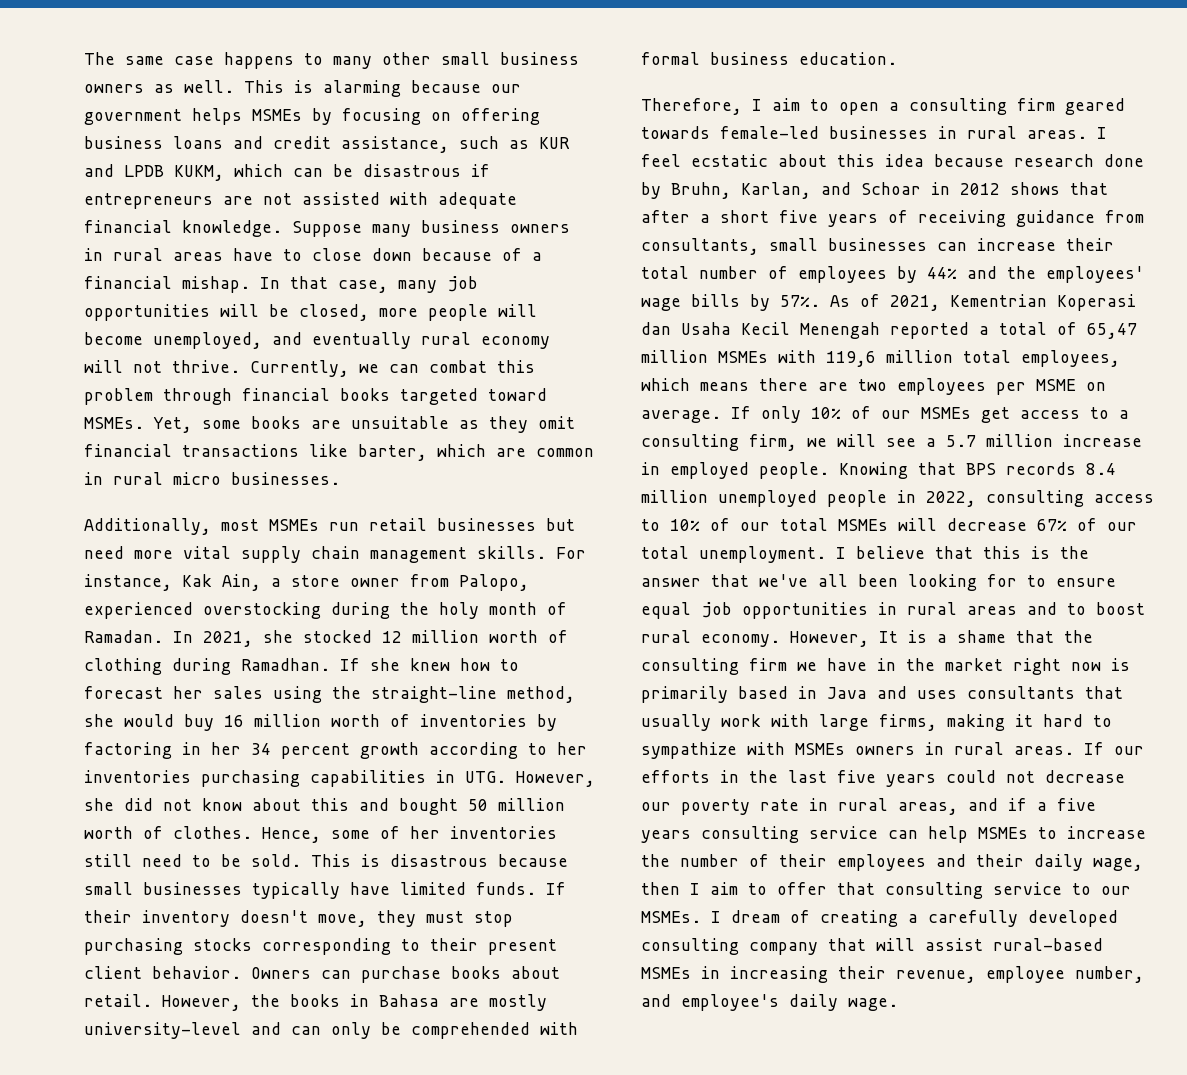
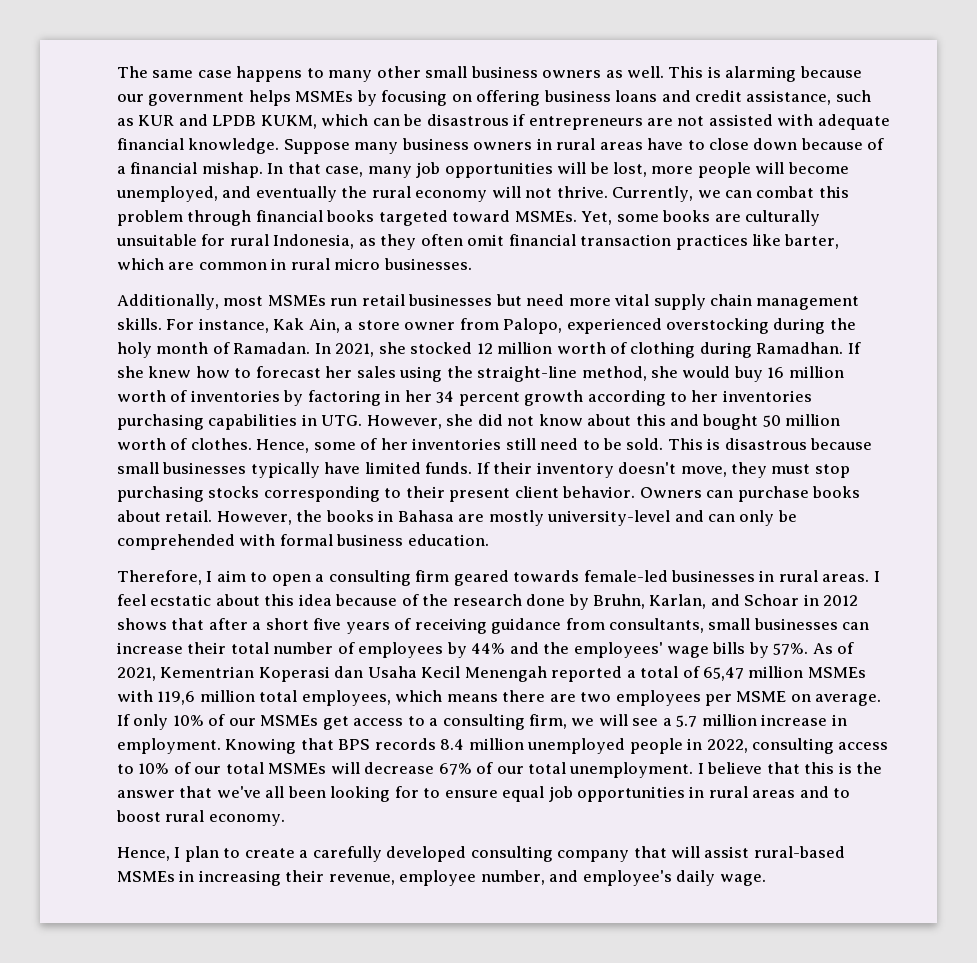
- In that case, many job opportunities will be closed, more people will become unemployed, and eventually rural economy will not thrive.
+ In that case, many job opportunities will be lost, more people will become unemployed, and eventually the rural economy will not thrive.
- Yet, some books are unsuitable as they omit financial transactions like barter, which are common in rural micro businesses.
+ Yet, some books are culturally unsuitable for rural Indonesia, as they often omit financial transaction practices like barter, which are common in rural micro businesses.
- I feel ecstatic about this idea because research done by Bruhn, Karlan, and Schoar in 2012 shows that after a short five years of receiving guidance from consultants, small businesses can increase their total number of employees by 44% and the employees' wage bills by 57%.
+ I feel ecstatic about this idea because of the research done by Bruhn, Karlan, and Schoar in 2012 shows that after a short five years of receiving guidance from consultants, small businesses can increase their total number of employees by 44% and the employees' wage bills by 57%.
- If only 10% of our MSMEs get access to a consulting firm, we will see a 5.7 million increase in employed people.
+ If only 10% of our MSMEs get access to a consulting firm, we will see a 5.7 million increase in employment.
- I believe that this is the answer that we've all been looking for to ensure equal job opportunities in rural areas and to boost rural economy. However, It is a shame that the consulting firm we have in the market right now is primarily based in Java and uses consultants that usually work with large firms, making it hard to sympathize with MSMEs owners in rural areas. If our efforts in the last five years could not decrease our poverty rate in rural areas, and if a five years consulting service can help MSMEs to increase the number of their employees and their daily wage, then I aim to offer that consulting service to our MSMEs. I dream of creating a carefully developed consulting company that will assist rural-based MSMEs in increasing their revenue, employee number, and employee's daily wage.
+ I believe that this is the answer that we've all been looking for to ensure equal job opportunities in rural areas and to boost rural economy.
+ Hence, I plan to create a carefully developed consulting company that will assist rural-based MSMEs in increasing their revenue, employee number, and employee's daily wage.

